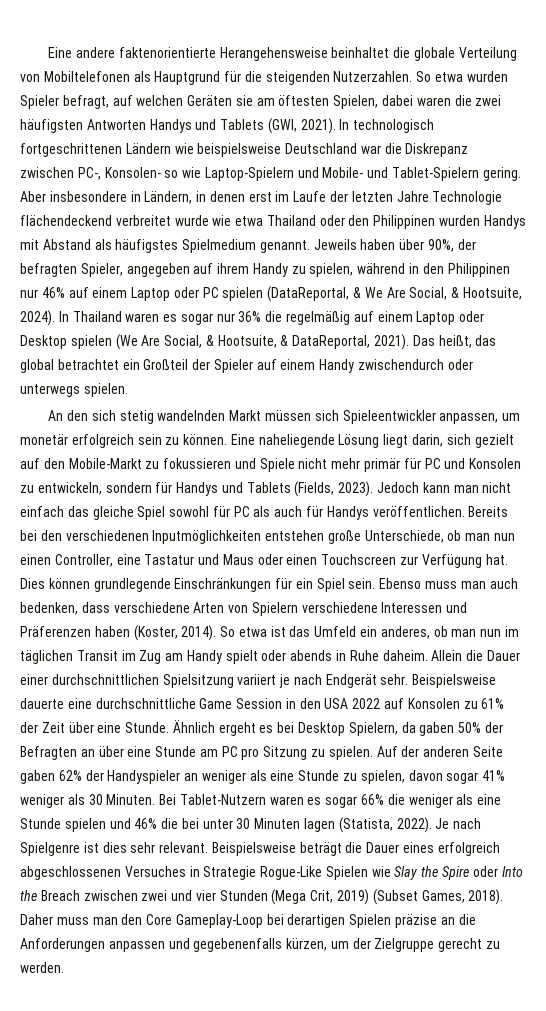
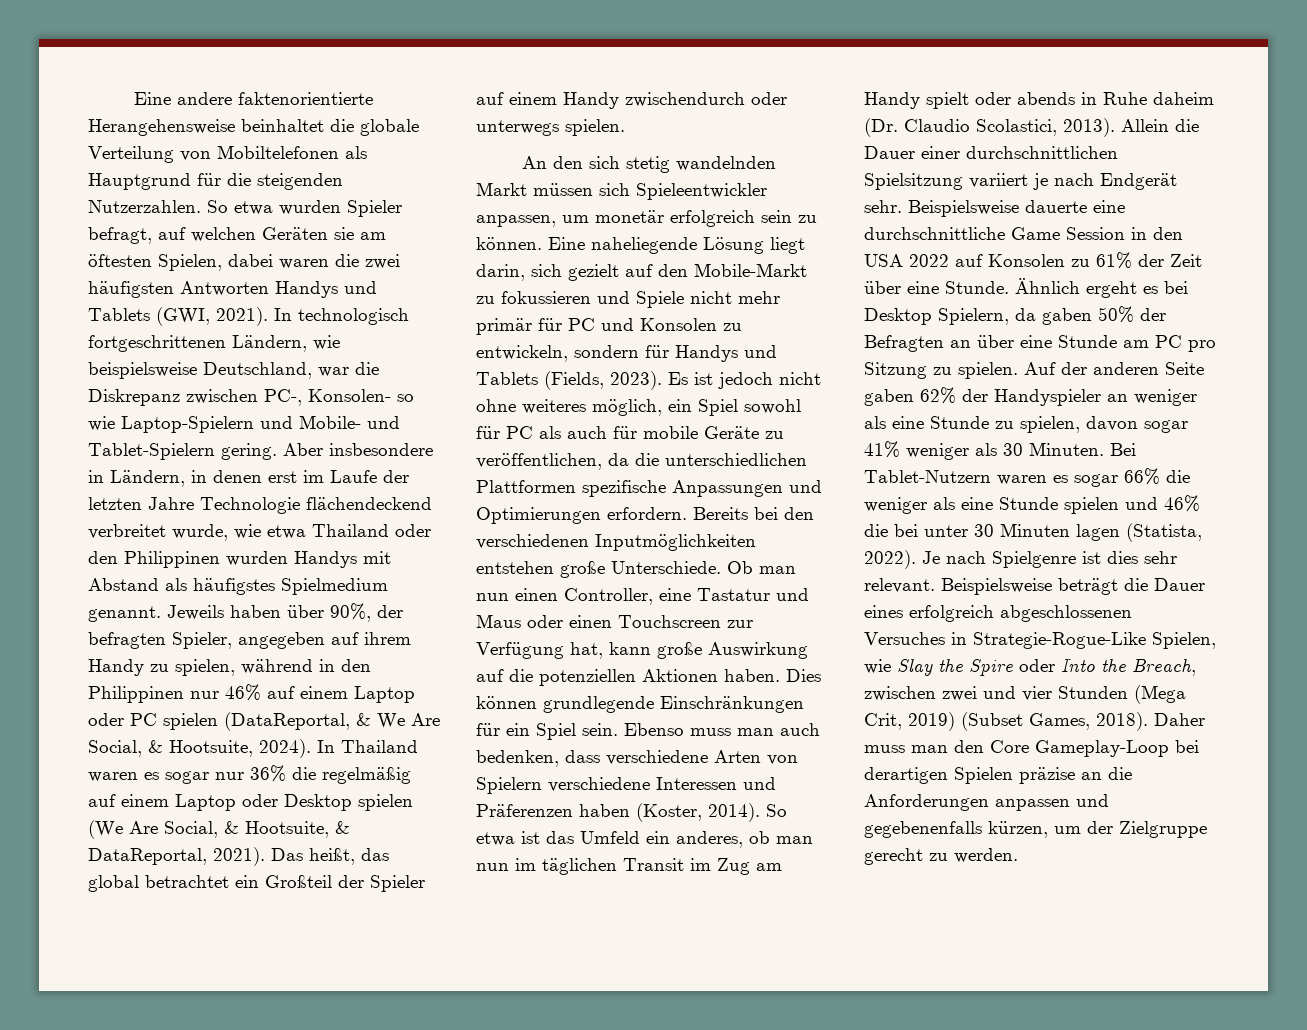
- In technologisch fortgeschrittenen Ländern wie beispielsweise Deutschland war die Diskrepanz zwischen PC-, Konsolen- so wie Laptop-Spielern und Mobile- und Tablet-Spielern gering.
+ In technologisch fortgeschrittenen Ländern, wie beispielsweise Deutschland, war die Diskrepanz zwischen PC-, Konsolen- so wie Laptop-Spielern und Mobile- und Tablet-Spielern gering.
- Aber insbesondere in Ländern, in denen erst im Laufe der letzten Jahre Technologie flächendeckend verbreitet wurde wie etwa Thailand oder den Philippinen wurden Handys mit Abstand als häufigstes Spielmedium genannt.
+ Aber insbesondere in Ländern, in denen erst im Laufe der letzten Jahre Technologie flächendeckend verbreitet wurde, wie etwa Thailand oder den Philippinen wurden Handys mit Abstand als häufigstes Spielmedium genannt.
- Jedoch kann man nicht einfach das gleiche Spiel sowohl für PC als auch für Handys veröffentlichen.
+ Es ist jedoch nicht ohne weiteres möglich, ein Spiel sowohl für PC als auch für mobile Geräte zu veröffentlichen, da die unterschiedlichen Plattformen spezifische Anpassungen und Optimierungen erfordern.
- Bereits bei den verschiedenen Inputmöglichkeiten entstehen große Unterschiede, ob man nun einen Controller, eine Tastatur und Maus oder einen Touchscreen zur Verfügung hat.
+ Bereits bei den verschiedenen Inputmöglichkeiten entstehen große Unterschiede. Ob man nun einen Controller, eine Tastatur und Maus oder einen Touchscreen zur Verfügung hat, kann große Auswirkung auf die potenziellen Aktionen haben.
- So etwa ist das Umfeld ein anderes, ob man nun im täglichen Transit im Zug am Handy spielt oder abends in Ruhe daheim.
+ So etwa ist das Umfeld ein anderes, ob man nun im täglichen Transit im Zug am Handy spielt oder abends in Ruhe daheim (Dr. Claudio Scolastici, 2013).
- Beispielsweise beträgt die Dauer eines erfolgreich abgeschlossenen Versuches in Strategie Rogue-Like Spielen wie Slay the Spire oder Into the Breach zwischen zwei und vier Stunden (Mega Crit, 2019) (Subset Games, 2018).
+ Beispielsweise beträgt die Dauer eines erfolgreich abgeschlossenen Versuches in Strategie-Rogue-Like Spielen, wie Slay the Spire oder Into the Breach, zwischen zwei und vier Stunden (Mega Crit, 2019) (Subset Games, 2018).

